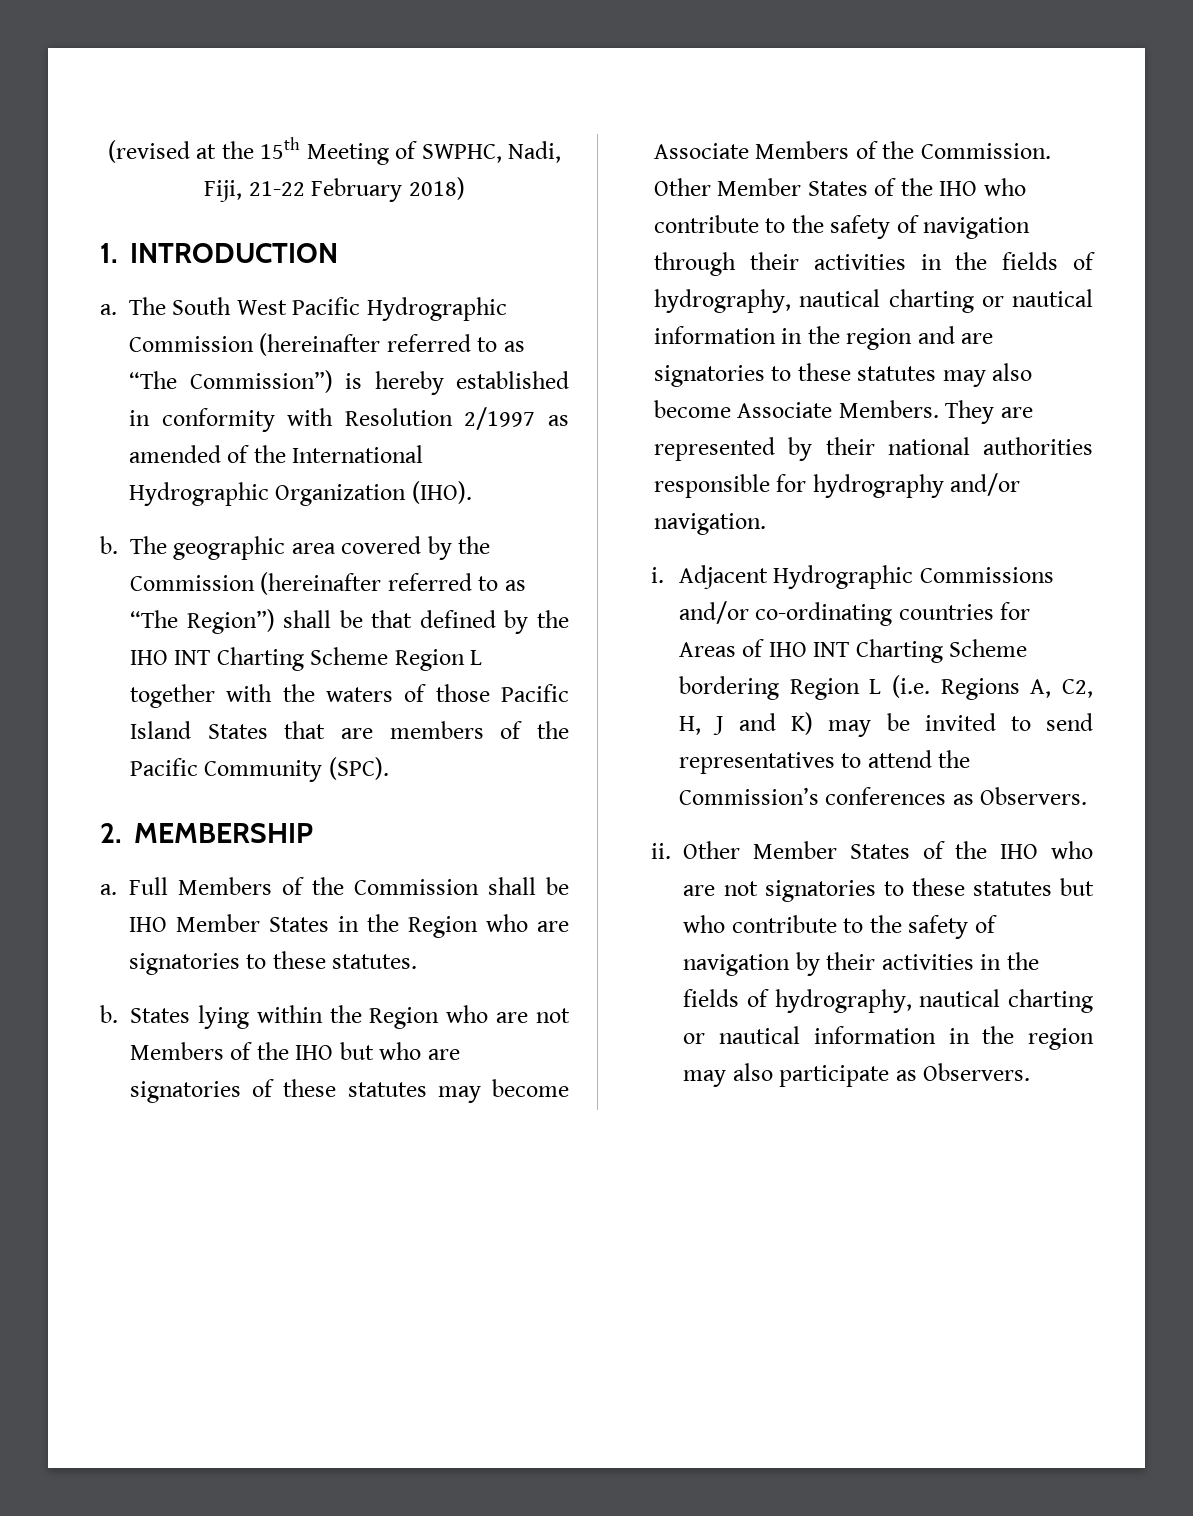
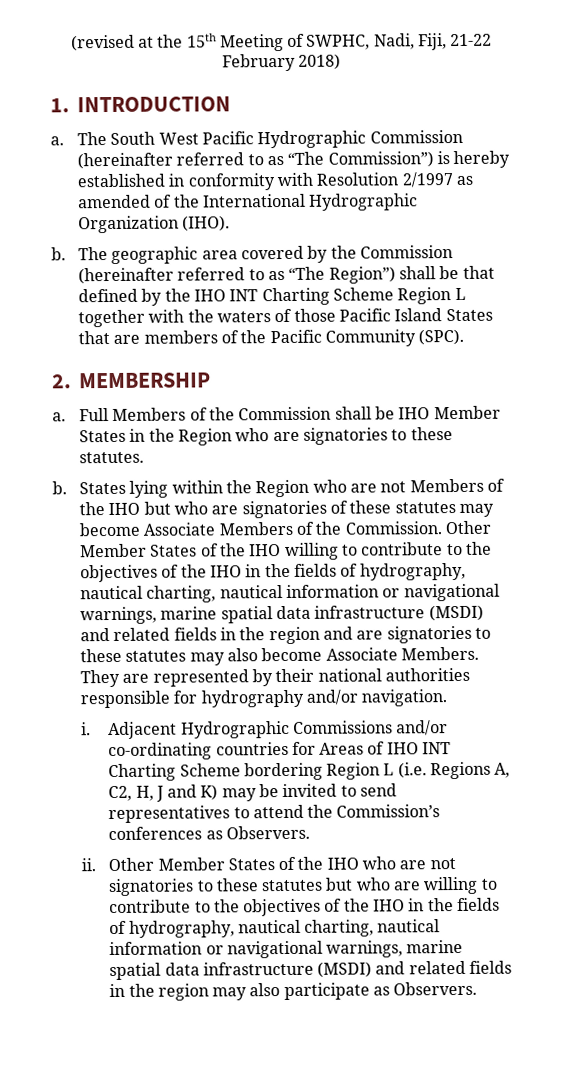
- Other Member States of the IHO who contribute to the safety of navigation through their activities in the fields of hydrography, nautical charting or nautical information in the region and are signatories to these statutes may also become Associate Members.
+ Other Member States of the IHO willing to contribute to the objectives of the IHO in the fields of hydrography, nautical charting, nautical information or navigational warnings, marine spatial data infrastructure (MSDI) and related fields in the region and are signatories to these statutes may also become Associate Members.
- Other Member States of the IHO who are not signatories to these statutes but who contribute to the safety of navigation by their activities in the fields of hydrography, nautical charting or nautical information in the region may also participate as Observers.
+ Other Member States of the IHO who are not signatories to these statutes but who are willing to contribute to the objectives of the IHO in the fields of hydrography, nautical charting, nautical information or navigational warnings, marine spatial data infrastructure (MSDI) and related fields in the region may also participate as Observers.

